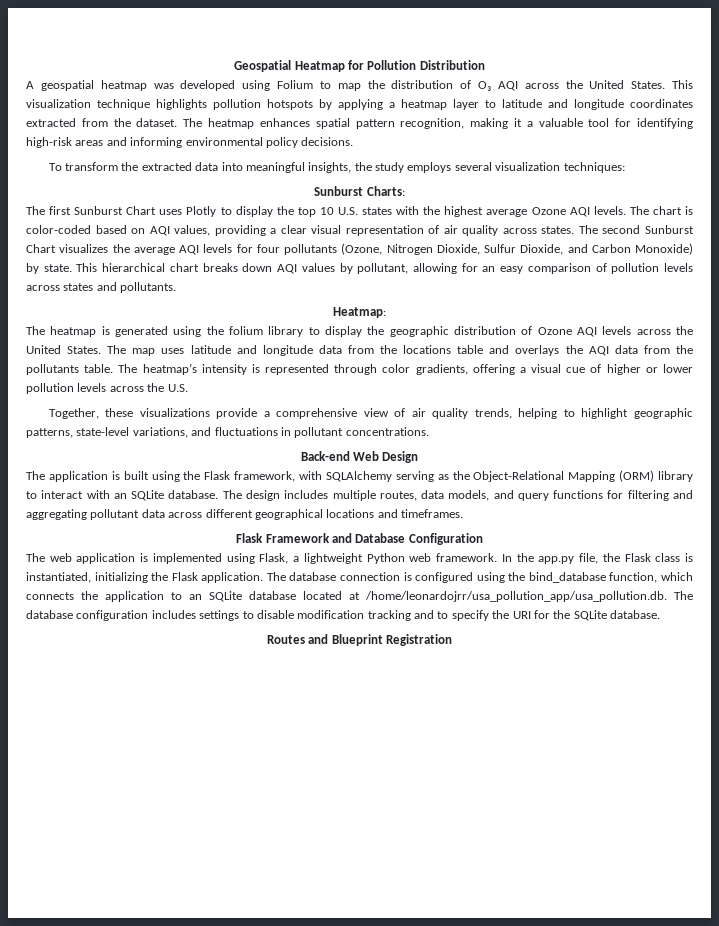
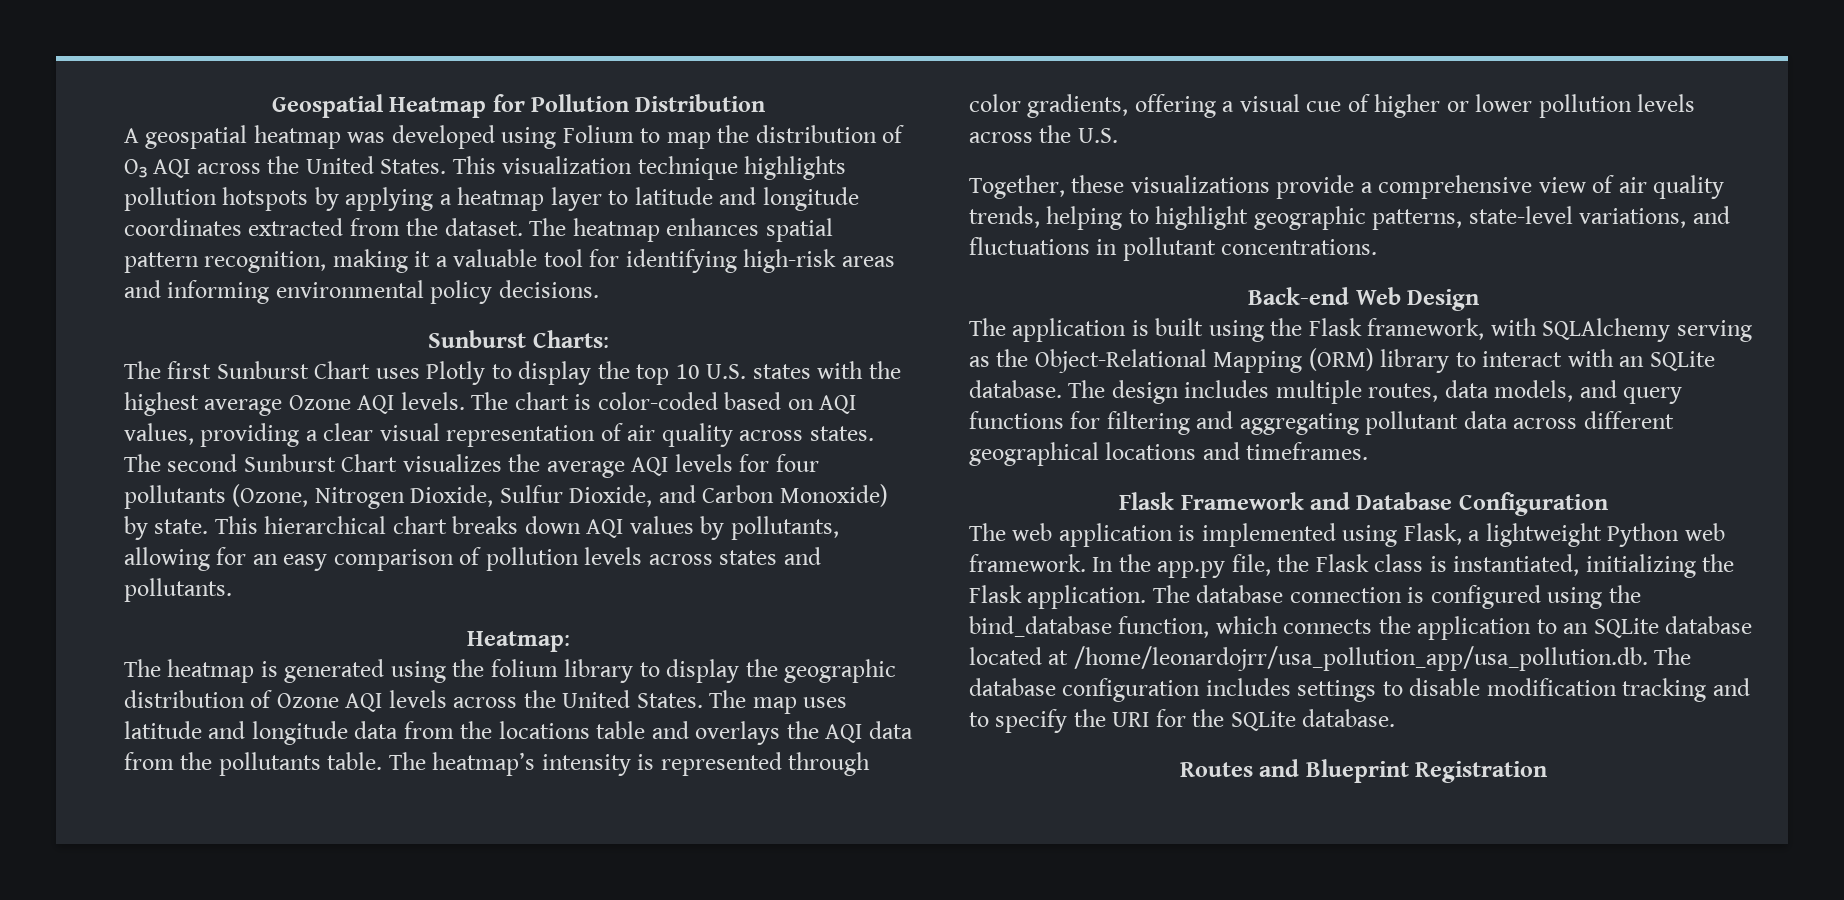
- To transform the extracted data into meaningful insights, the study employs several visualization techniques:
- This hierarchical chart breaks down AQI values by pollutant, allowing for an easy comparison of pollution levels across states and pollutants.
+ This hierarchical chart breaks down AQI values by pollutants, allowing for an easy comparison of pollution levels across states and pollutants.

